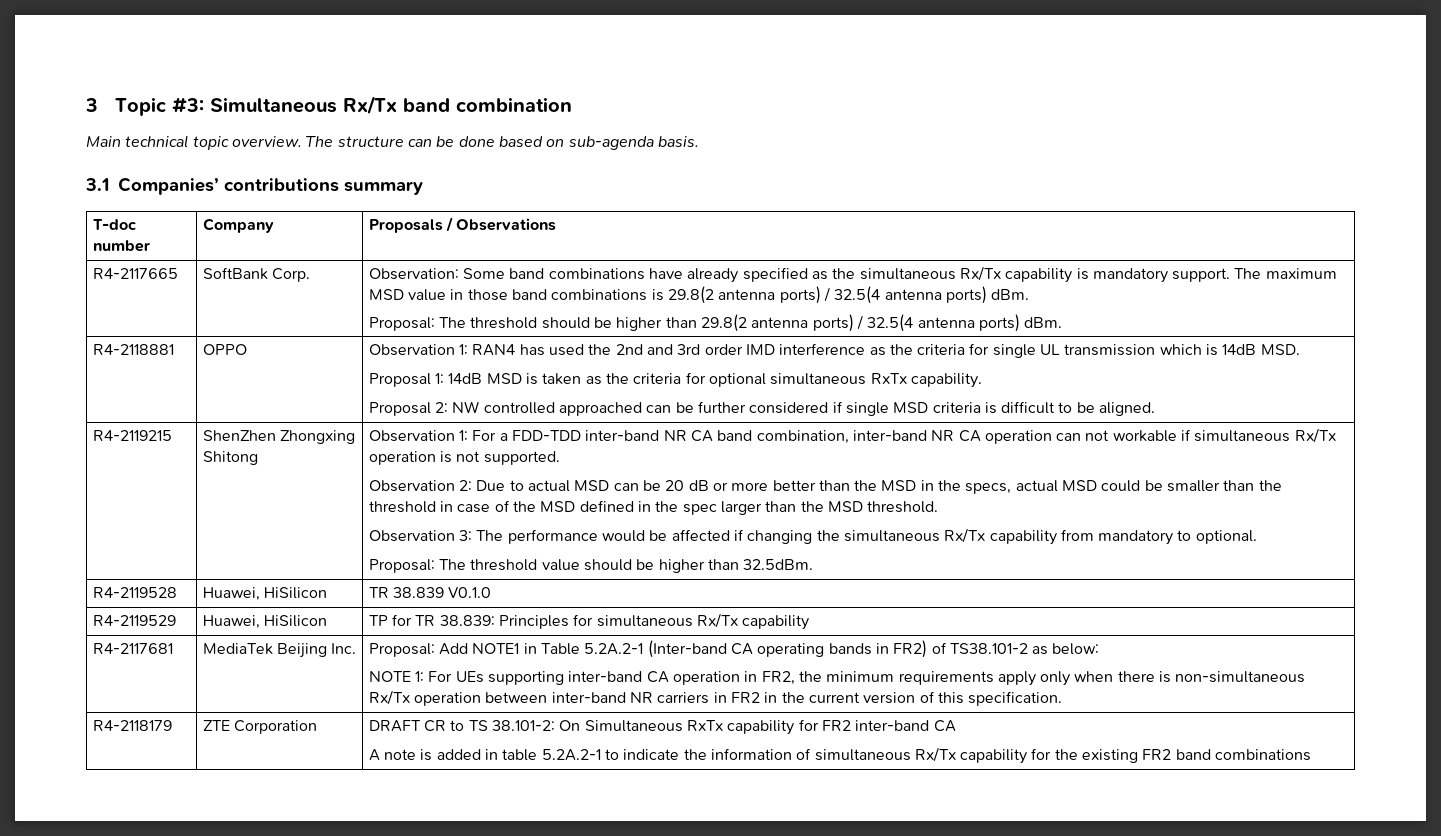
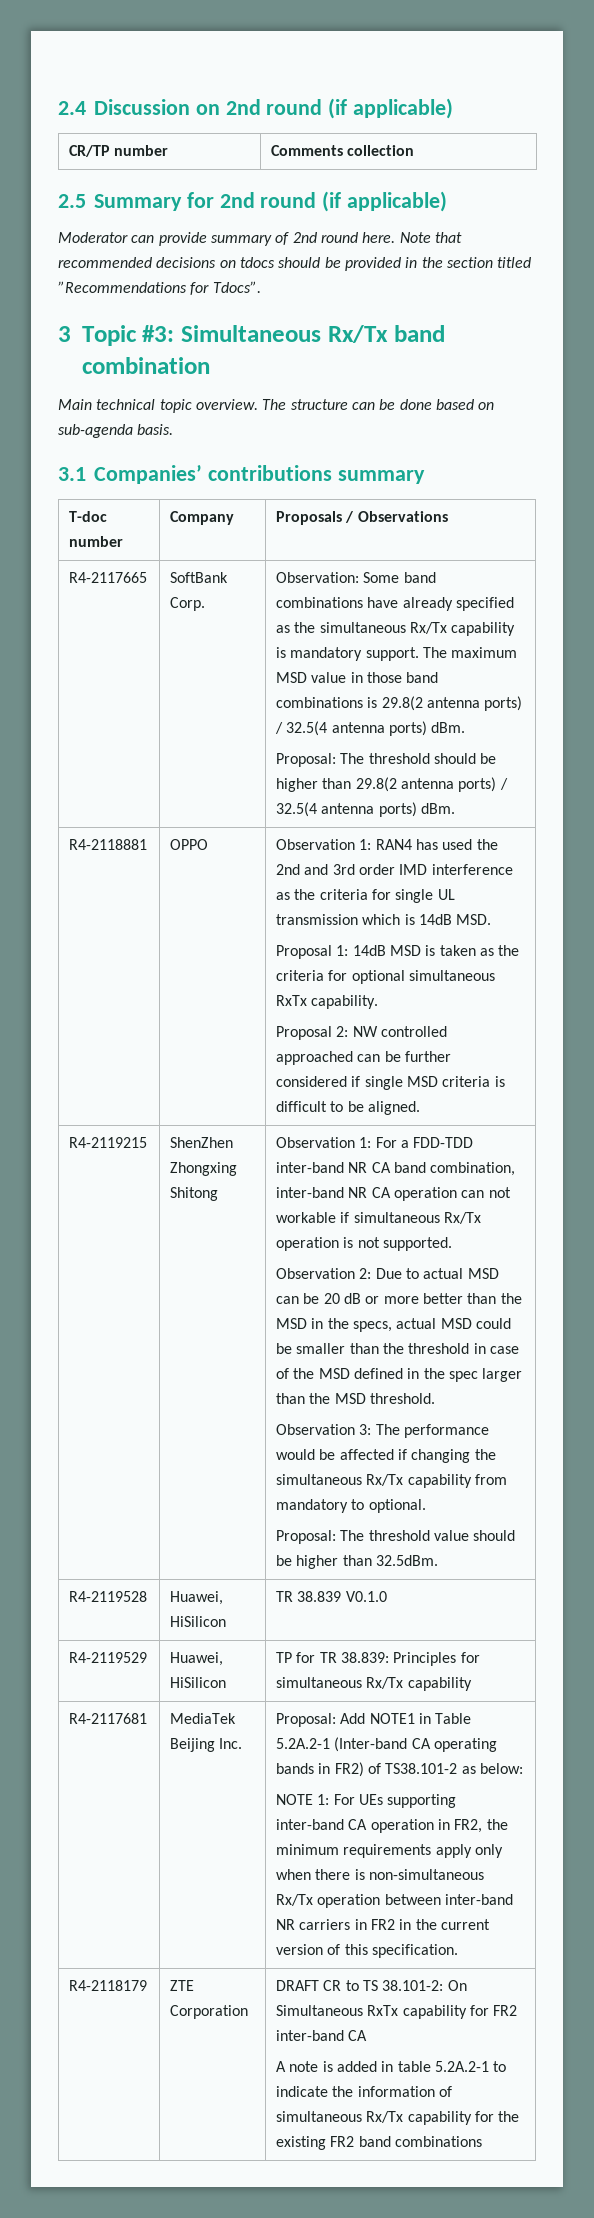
+ 2.4 Discussion on 2nd round (if applicable)
+ CR/TP number | Comments collection
+ 2.5 Summary for 2nd round (if applicable)
+ Moderator can provide summary of 2nd round here. Note that recommended decisions on tdocs should be provided in the section titled ”Recommendations for Tdocs”.

